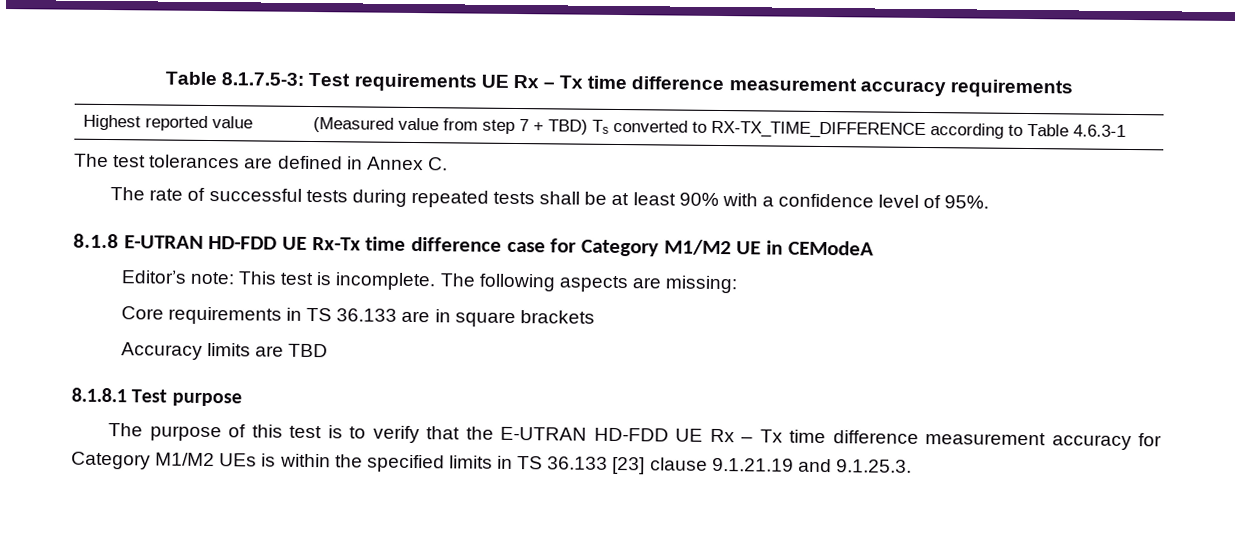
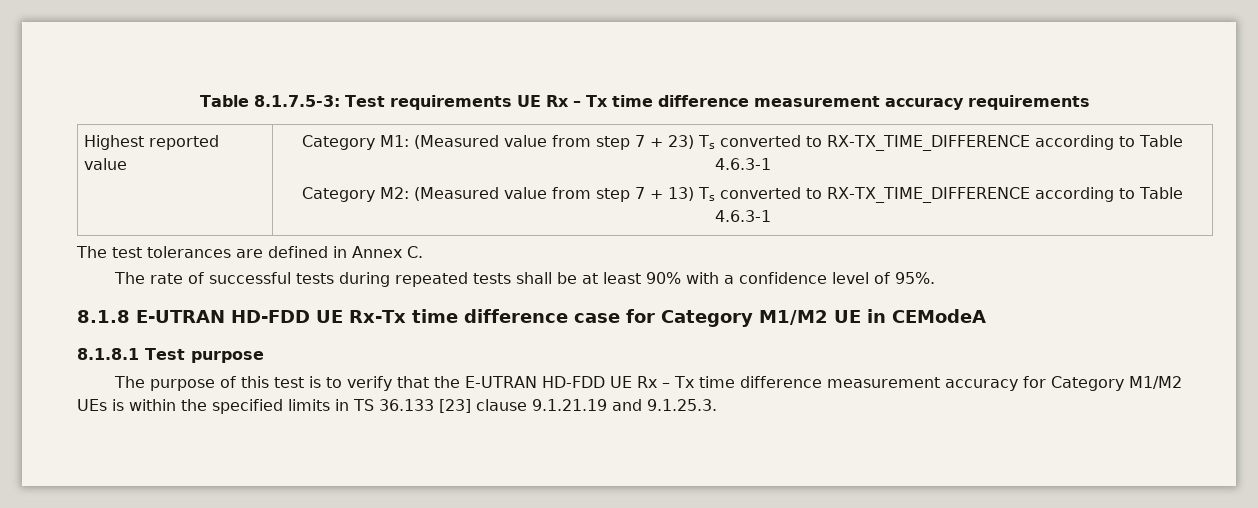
- Highest reported value | (Measured value from step 7 + TBD) Ts converted to RX-TX_TIME_DIFFERENCE according to Table 4.6.3-1
+ Highest reported value | Category M1: (Measured value from step 7 + 23) Ts converted to RX-TX_TIME_DIFFERENCE according to Table 4.6.3-1
+ Category M2: (Measured value from step 7 + 13) Ts converted to RX-TX_TIME_DIFFERENCE according to Table 4.6.3-1
- Editor’s note: This test is incomplete. The following aspects are missing:
- Core requirements in TS 36.133 are in square brackets
- Accuracy limits are TBD

